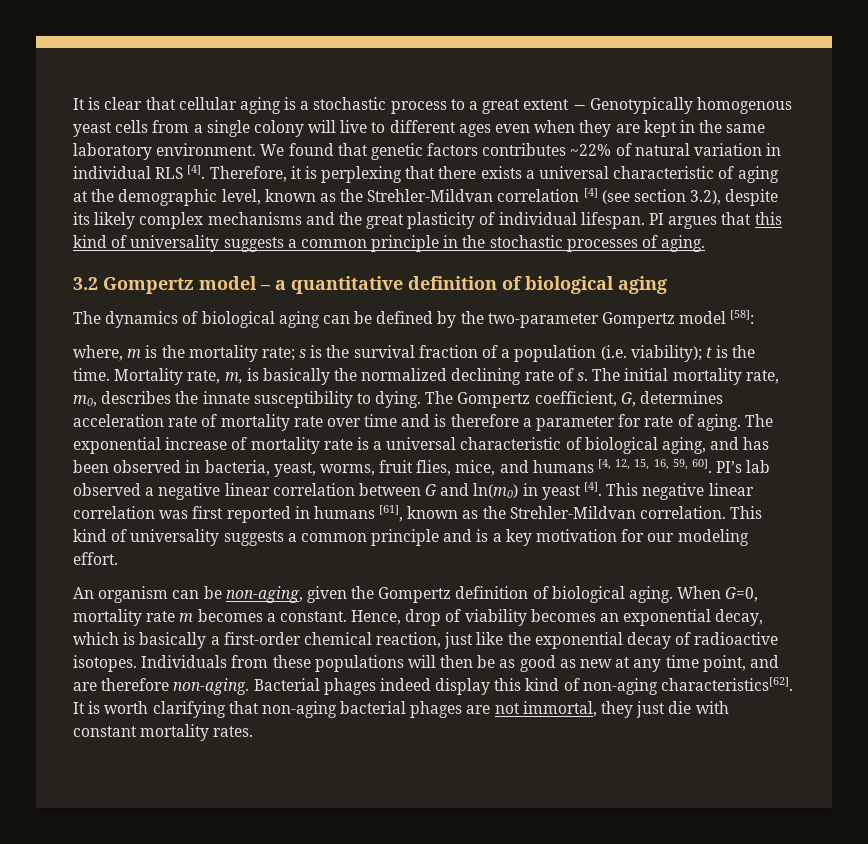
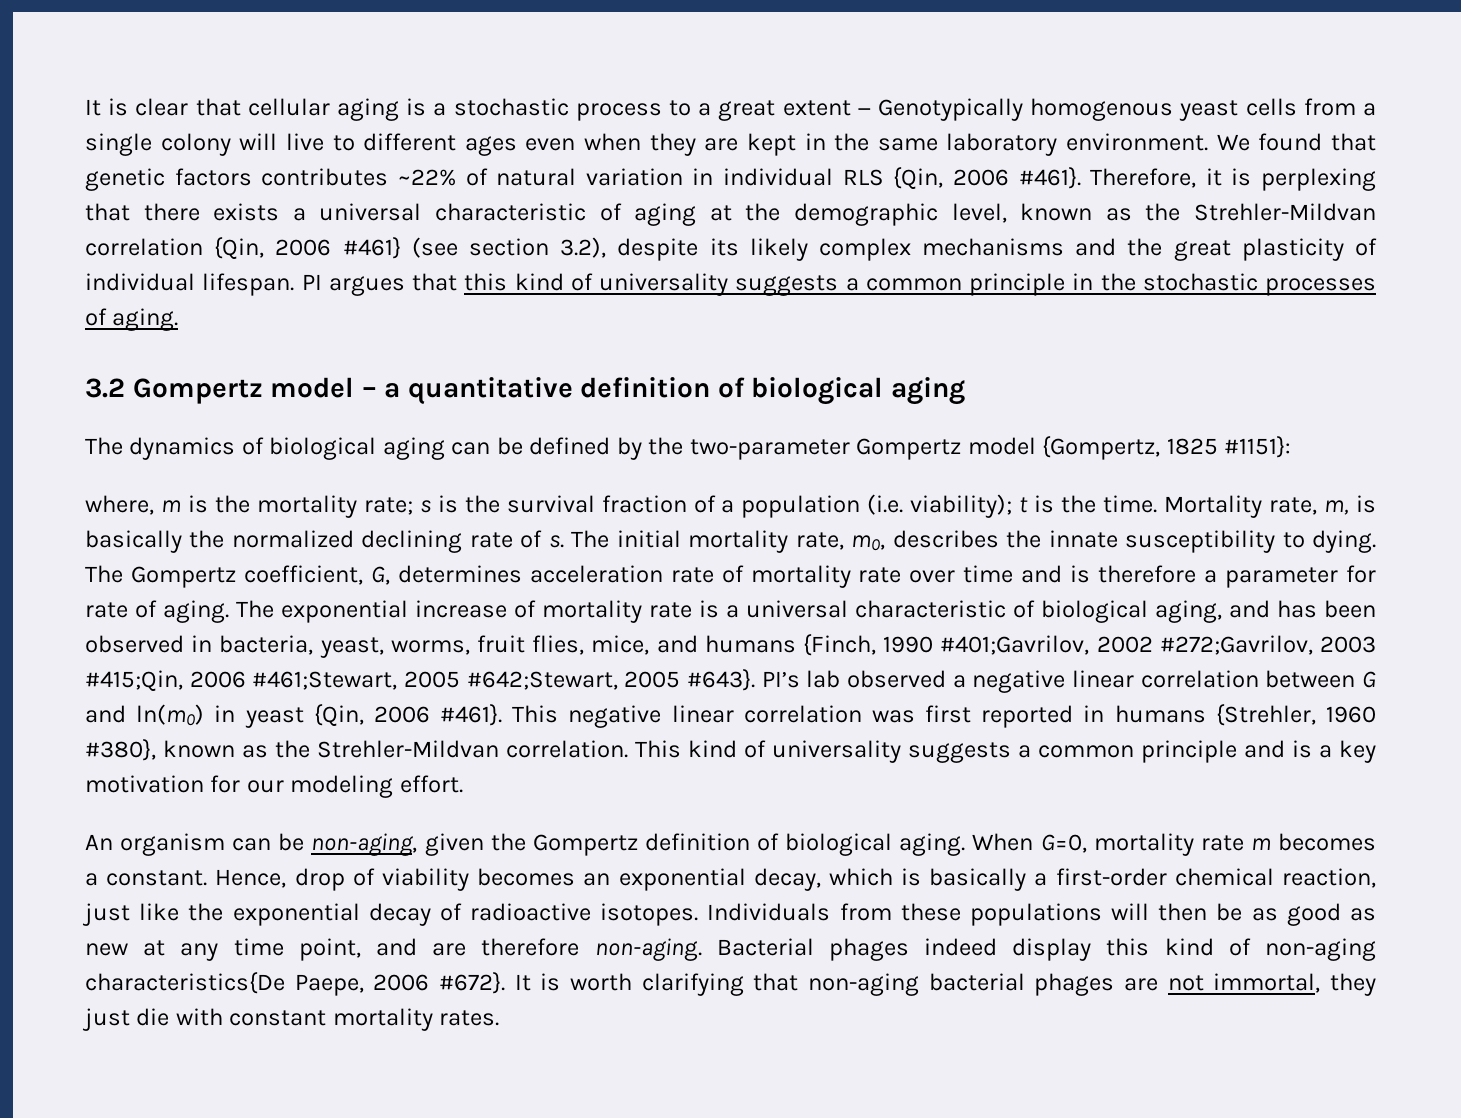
- We found that genetic factors contributes ~22% of natural variation in individual RLS [4].
+ We found that genetic factors contributes ~22% of natural variation in individual RLS {Qin, 2006 #461}.
- Therefore, it is perplexing that there exists a universal characteristic of aging at the demographic level, known as the Strehler-Mildvan correlation [4] (see section 3.2), despite its likely complex mechanisms and the great plasticity of individual lifespan.
+ Therefore, it is perplexing that there exists a universal characteristic of aging at the demographic level, known as the Strehler-Mildvan correlation {Qin, 2006 #461} (see section 3.2), despite its likely complex mechanisms and the great plasticity of individual lifespan.
- The dynamics of biological aging can be defined by the two-parameter Gompertz model [58]:
+ The dynamics of biological aging can be defined by the two-parameter Gompertz model {Gompertz, 1825 #1151}:
- The exponential increase of mortality rate is a universal characteristic of biological aging, and has been observed in bacteria, yeast, worms, fruit flies, mice, and humans [4, 12, 15, 16, 59, 60].
+ The exponential increase of mortality rate is a universal characteristic of biological aging, and has been observed in bacteria, yeast, worms, fruit flies, mice, and humans {Finch, 1990 #401;Gavrilov, 2002 #272;Gavrilov, 2003 #415;Qin, 2006 #461;Stewart, 2005 #642;Stewart, 2005 #643}.
- PI’s lab observed a negative linear correlation between G and ln(m0) in yeast [4].
+ PI’s lab observed a negative linear correlation between G and ln(m0) in yeast {Qin, 2006 #461}.
- This negative linear correlation was first reported in humans [61], known as the Strehler-Mildvan correlation.
+ This negative linear correlation was first reported in humans {Strehler, 1960 #380}, known as the Strehler-Mildvan correlation.
- Bacterial phages indeed display this kind of non-aging characteristics[62].
+ Bacterial phages indeed display this kind of non-aging characteristics{De Paepe, 2006 #672}.

